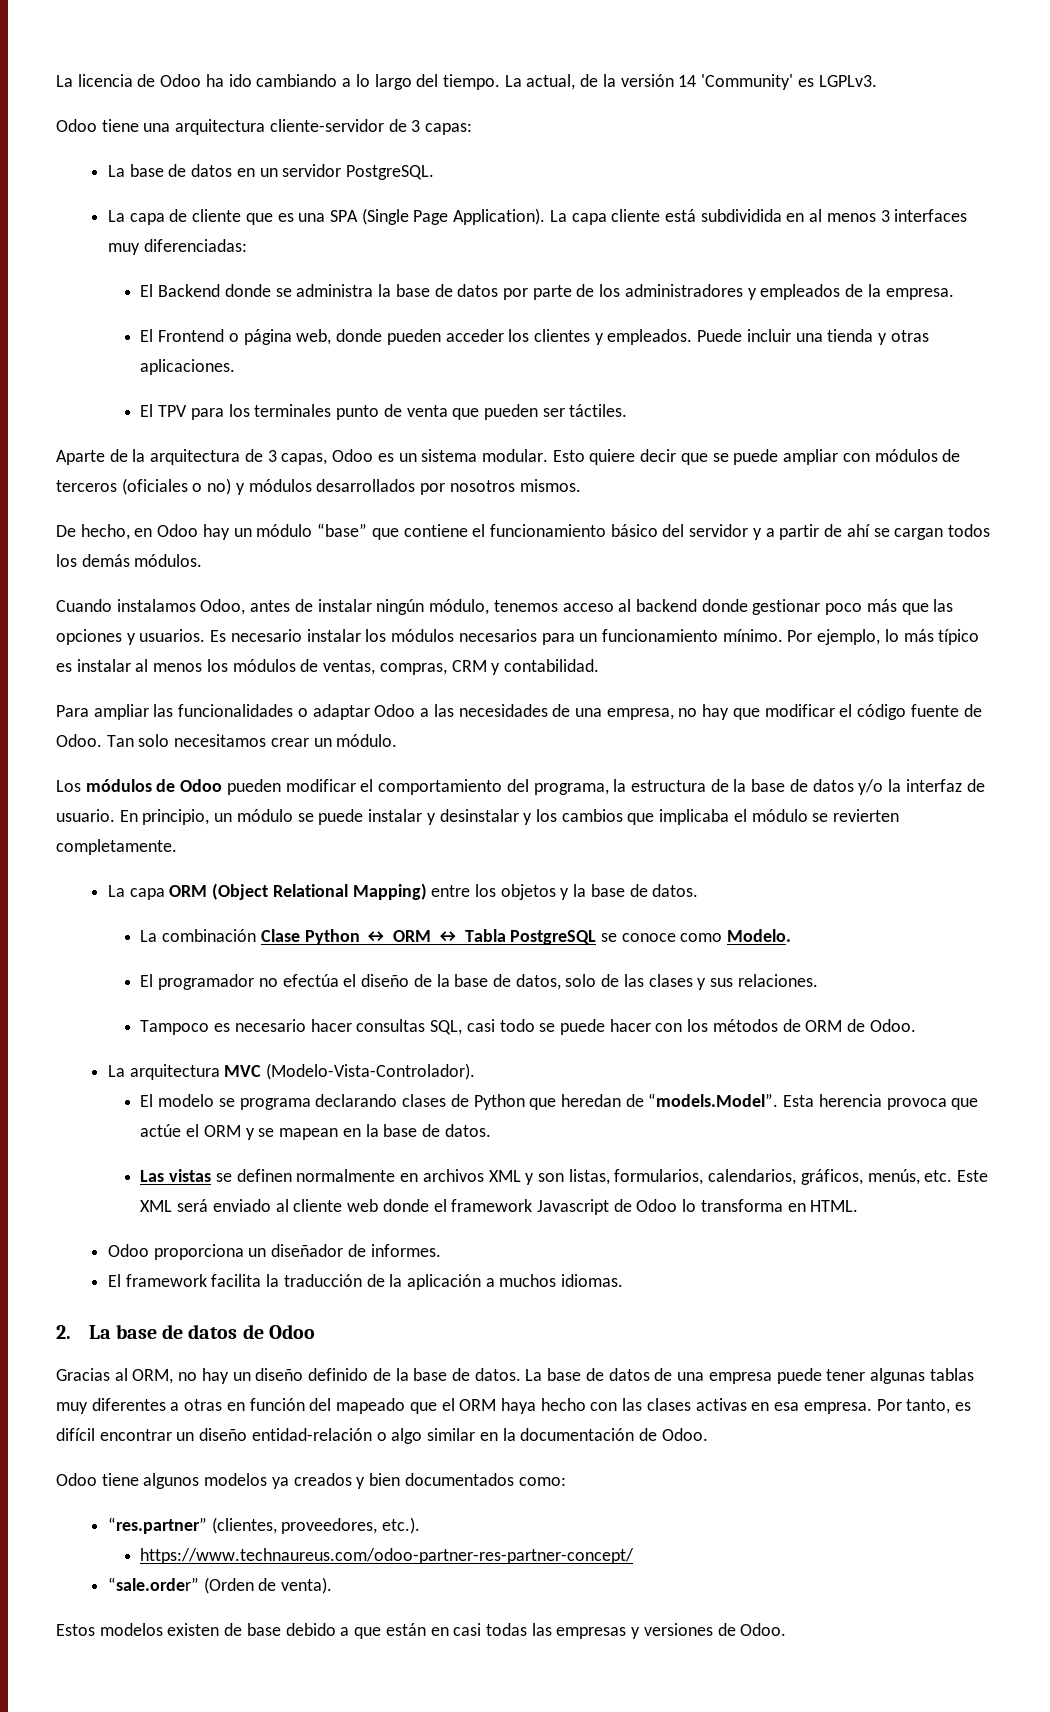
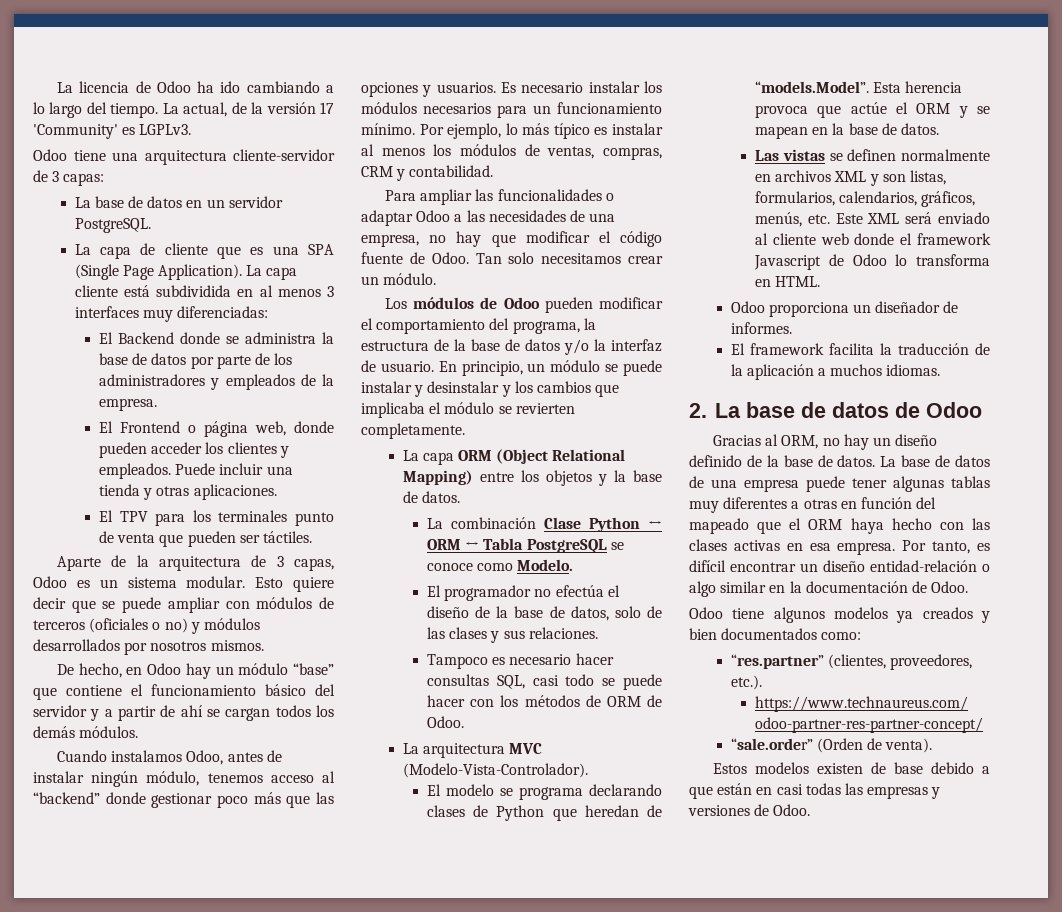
- La actual, de la versión 14 'Community' es LGPLv3.
+ La actual, de la versión 17 'Community' es LGPLv3.
- Cuando instalamos Odoo, antes de instalar ningún módulo, tenemos acceso al backend donde gestionar poco más que las opciones y usuarios.
+ Cuando instalamos Odoo, antes de instalar ningún módulo, tenemos acceso al “backend” donde gestionar poco más que las opciones y usuarios.

